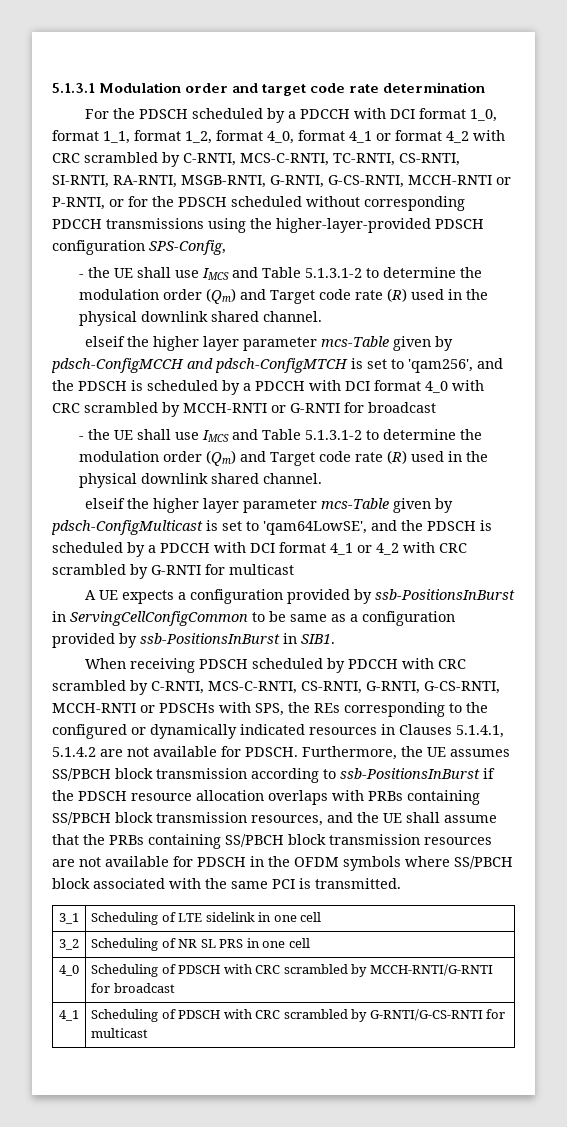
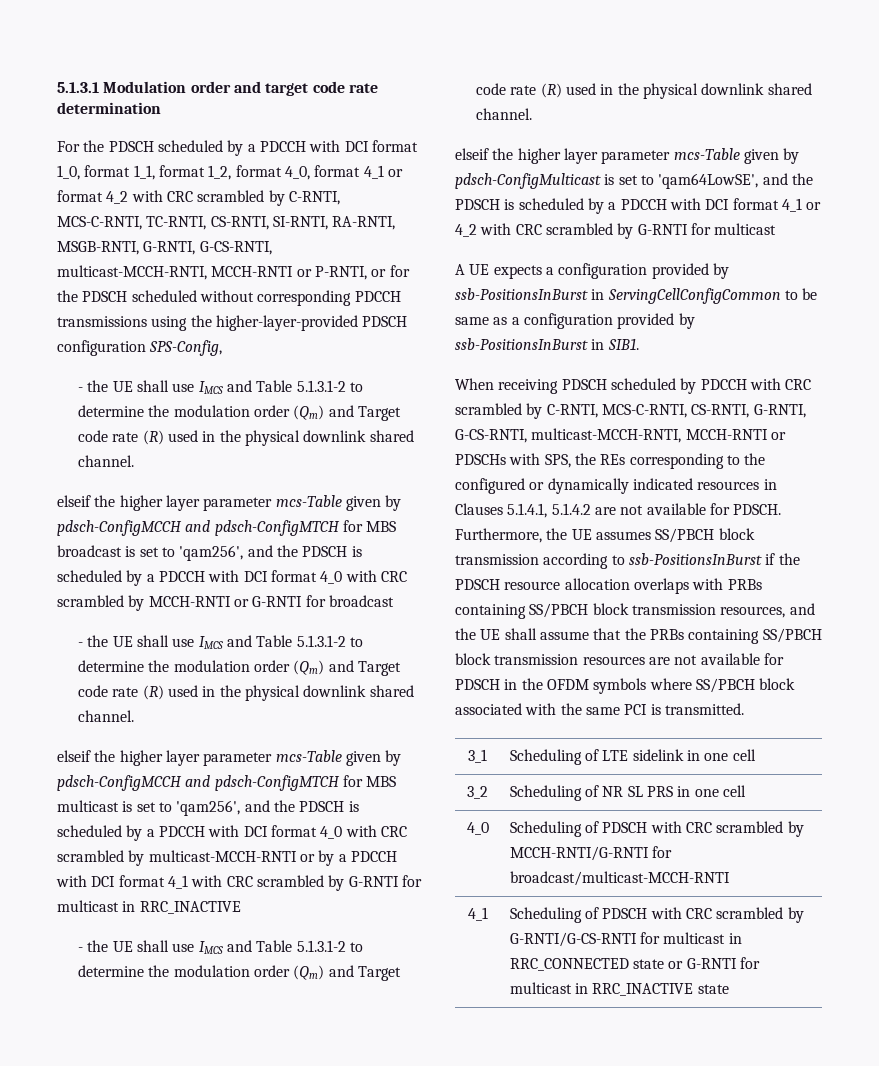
- For the PDSCH scheduled by a PDCCH with DCI format 1_0, format 1_1, format 1_2, format 4_0, format 4_1 or format 4_2 with CRC scrambled by C-RNTI, MCS-C-RNTI, TC-RNTI, CS-RNTI, SI-RNTI, RA-RNTI, MSGB-RNTI, G-RNTI, G-CS-RNTI, MCCH-RNTI or P-RNTI, or for the PDSCH scheduled without corresponding PDCCH transmissions using the higher-layer-provided PDSCH configuration SPS-Config,
+ For the PDSCH scheduled by a PDCCH with DCI format 1_0, format 1_1, format 1_2, format 4_0, format 4_1 or format 4_2 with CRC scrambled by C-RNTI, MCS-C-RNTI, TC-RNTI, CS-RNTI, SI-RNTI, RA-RNTI, MSGB-RNTI, G-RNTI, G-CS-RNTI, multicast-MCCH-RNTI, MCCH-RNTI or P-RNTI, or for the PDSCH scheduled without corresponding PDCCH transmissions using the higher-layer-provided PDSCH configuration SPS-Config,
- elseif the higher layer parameter mcs-Table given by pdsch-ConfigMCCH and pdsch-ConfigMTCH is set to 'qam256', and the PDSCH is scheduled by a PDCCH with DCI format 4_0 with CRC scrambled by MCCH-RNTI or G-RNTI for broadcast
+ elseif the higher layer parameter mcs-Table given by pdsch-ConfigMCCH and pdsch-ConfigMTCH for MBS broadcast is set to 'qam256', and the PDSCH is scheduled by a PDCCH with DCI format 4_0 with CRC scrambled by MCCH-RNTI or G-RNTI for broadcast
+ elseif the higher layer parameter mcs-Table given by pdsch-ConfigMCCH and pdsch-ConfigMTCH for MBS multicast is set to 'qam256', and the PDSCH is scheduled by a PDCCH with DCI format 4_0 with CRC scrambled by multicast-MCCH-RNTI or by a PDCCH with DCI format 4_1 with CRC scrambled by G-RNTI for multicast in RRC_INACTIVE
+ - the UE shall use IMCS and Table 5.1.3.1-2 to determine the modulation order (Qm) and Target code rate (R) used in the physical downlink shared channel.
- When receiving PDSCH scheduled by PDCCH with CRC scrambled by C-RNTI, MCS-C-RNTI, CS-RNTI, G-RNTI, G-CS-RNTI, MCCH-RNTI or PDSCHs with SPS, the REs corresponding to the configured or dynamically indicated resources in Clauses 5.1.4.1, 5.1.4.2 are not available for PDSCH.
+ When receiving PDSCH scheduled by PDCCH with CRC scrambled by C-RNTI, MCS-C-RNTI, CS-RNTI, G-RNTI, G-CS-RNTI, multicast-MCCH-RNTI, MCCH-RNTI or PDSCHs with SPS, the REs corresponding to the configured or dynamically indicated resources in Clauses 5.1.4.1, 5.1.4.2 are not available for PDSCH.
- 4_0 | Scheduling of PDSCH with CRC scrambled by MCCH-RNTI/G-RNTI for broadcast
+ 4_0 | Scheduling of PDSCH with CRC scrambled by MCCH-RNTI/G-RNTI for broadcast/multicast-MCCH-RNTI
- 4_1 | Scheduling of PDSCH with CRC scrambled by G-RNTI/G-CS-RNTI for multicast
+ 4_1 | Scheduling of PDSCH with CRC scrambled by G-RNTI/G-CS-RNTI for multicast in RRC_CONNECTED state or G-RNTI for multicast in RRC_INACTIVE state

